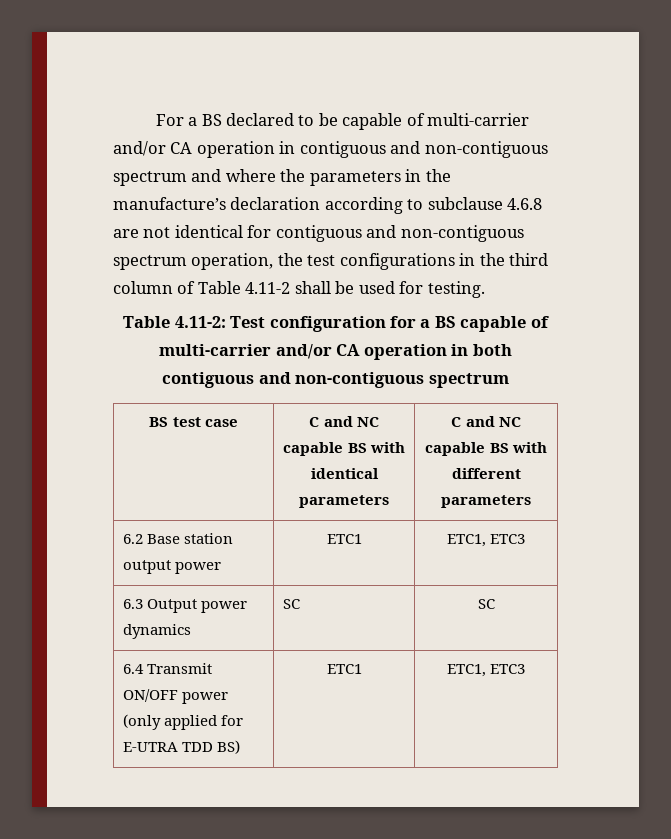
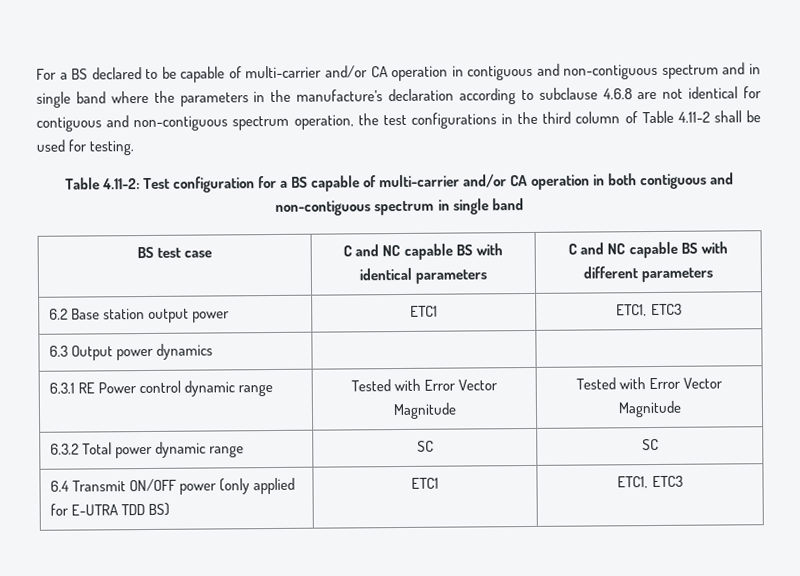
- For a BS declared to be capable of multi-carrier and/or CA operation in contiguous and non-contiguous spectrum and where the parameters in the manufacture’s declaration according to subclause 4.6.8 are not identical for contiguous and non-contiguous spectrum operation, the test configurations in the third column of Table 4.11-2 shall be used for testing.
+ For a BS declared to be capable of multi-carrier and/or CA operation in contiguous and non-contiguous spectrum and in single band where the parameters in the manufacture’s declaration according to subclause 4.6.8 are not identical for contiguous and non-contiguous spectrum operation, the test configurations in the third column of Table 4.11-2 shall be used for testing.
- Table 4.11-2: Test configuration for a BS capable of multi-carrier and/or CA operation in both contiguous and non-contiguous spectrum
+ Table 4.11-2: Test configuration for a BS capable of multi-carrier and/or CA operation in both contiguous and non-contiguous spectrum in single band
- 6.3 Output power dynamics | SC | SC
+ 6.3 Output power dynamics | |
+ 6.3.1 RE Power control dynamic range | Tested with Error Vector Magnitude | Tested with Error Vector Magnitude
+ 6.3.2 Total power dynamic range | SC | SC

